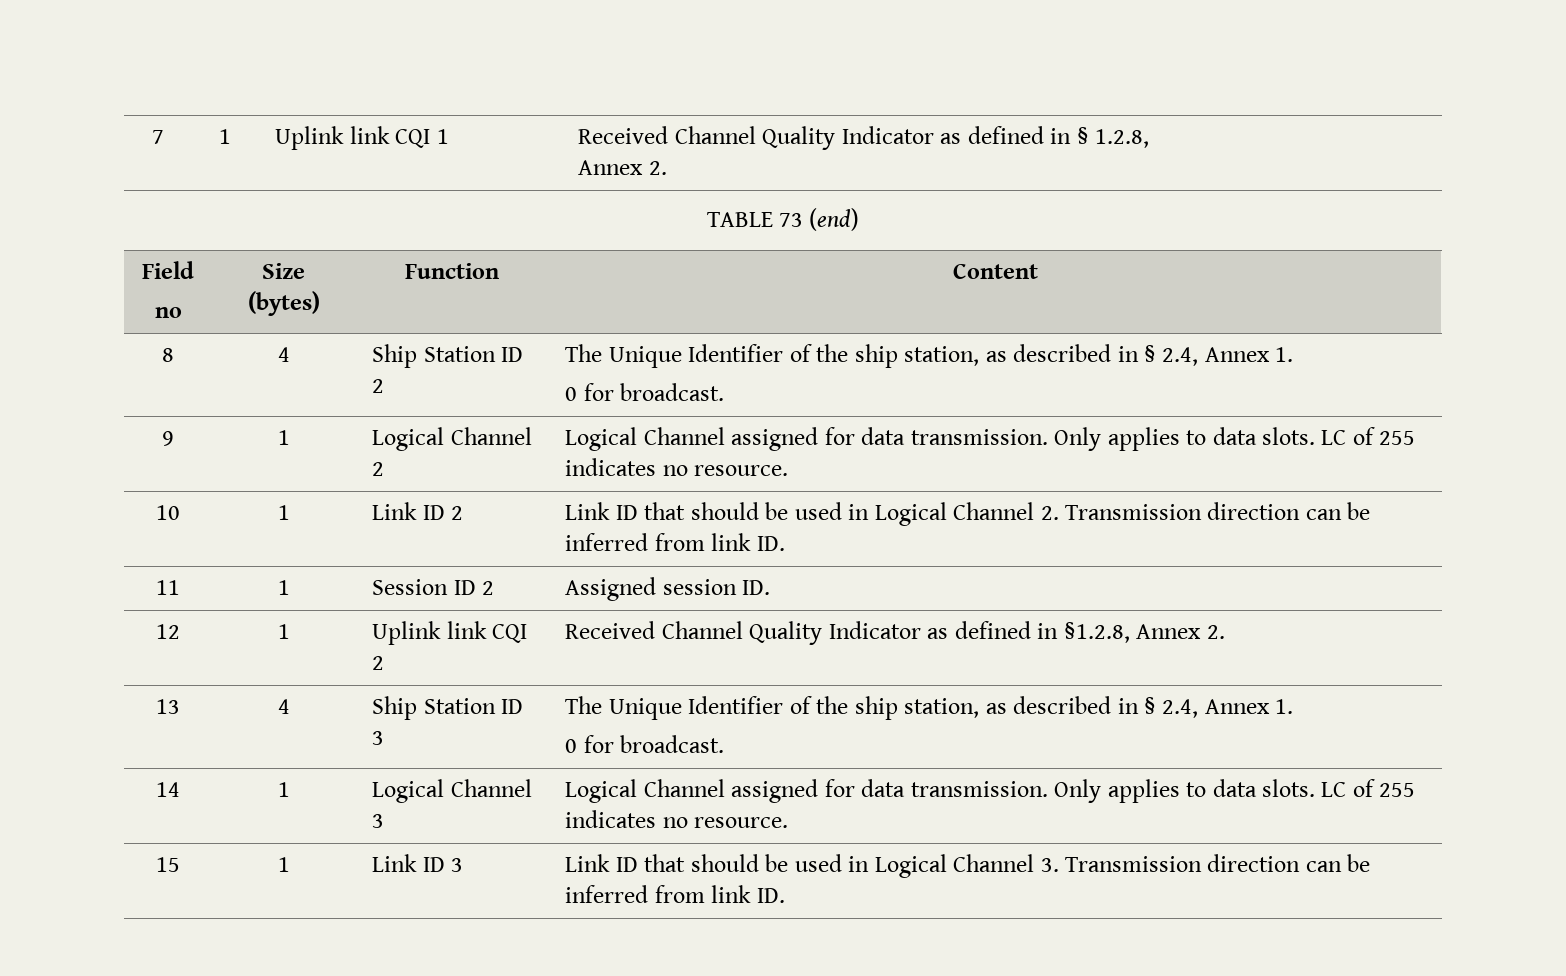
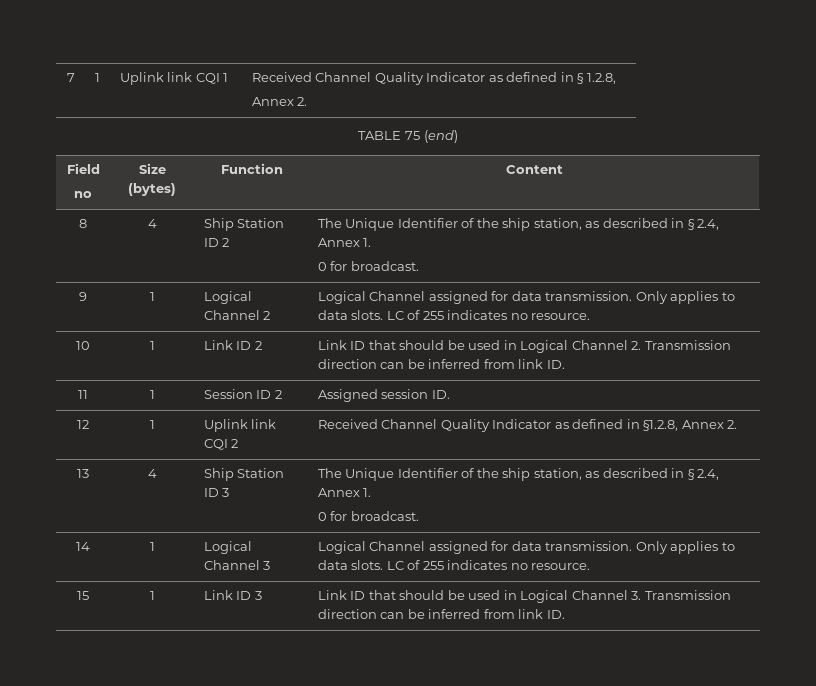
- TABLE 73 (end)
+ TABLE 75 (end)

